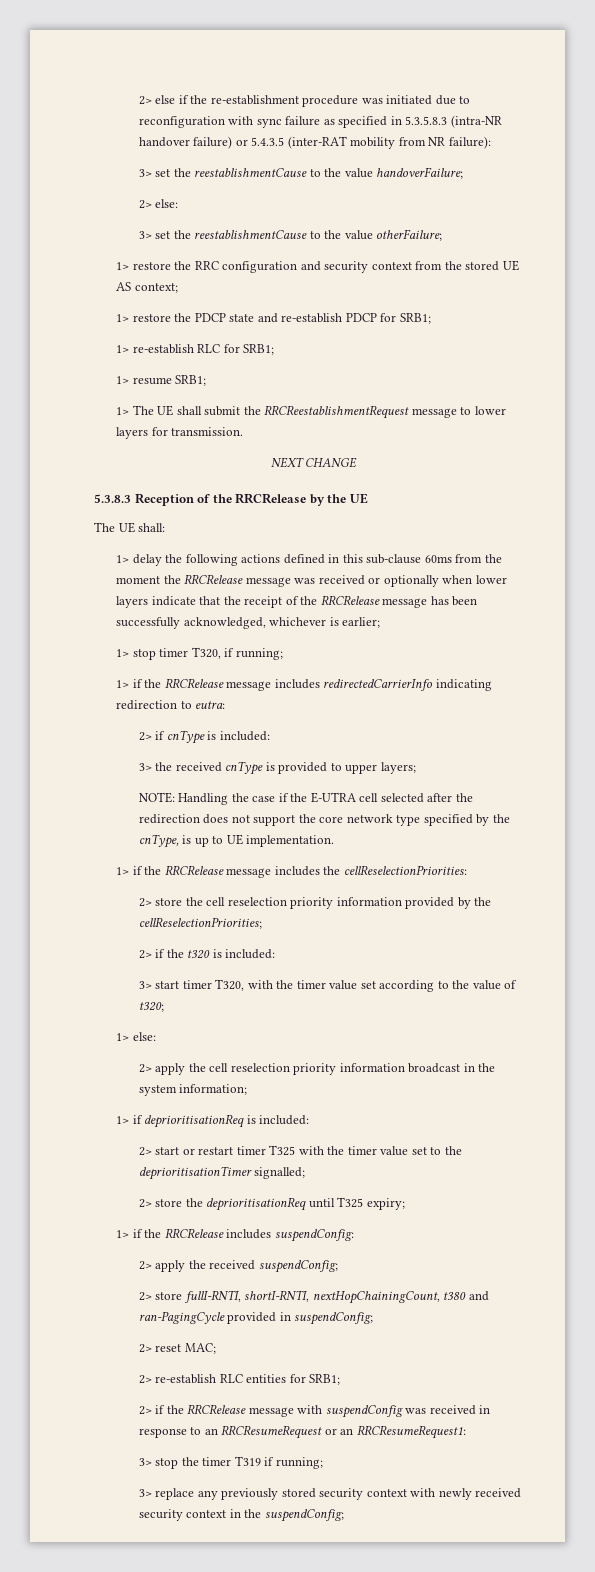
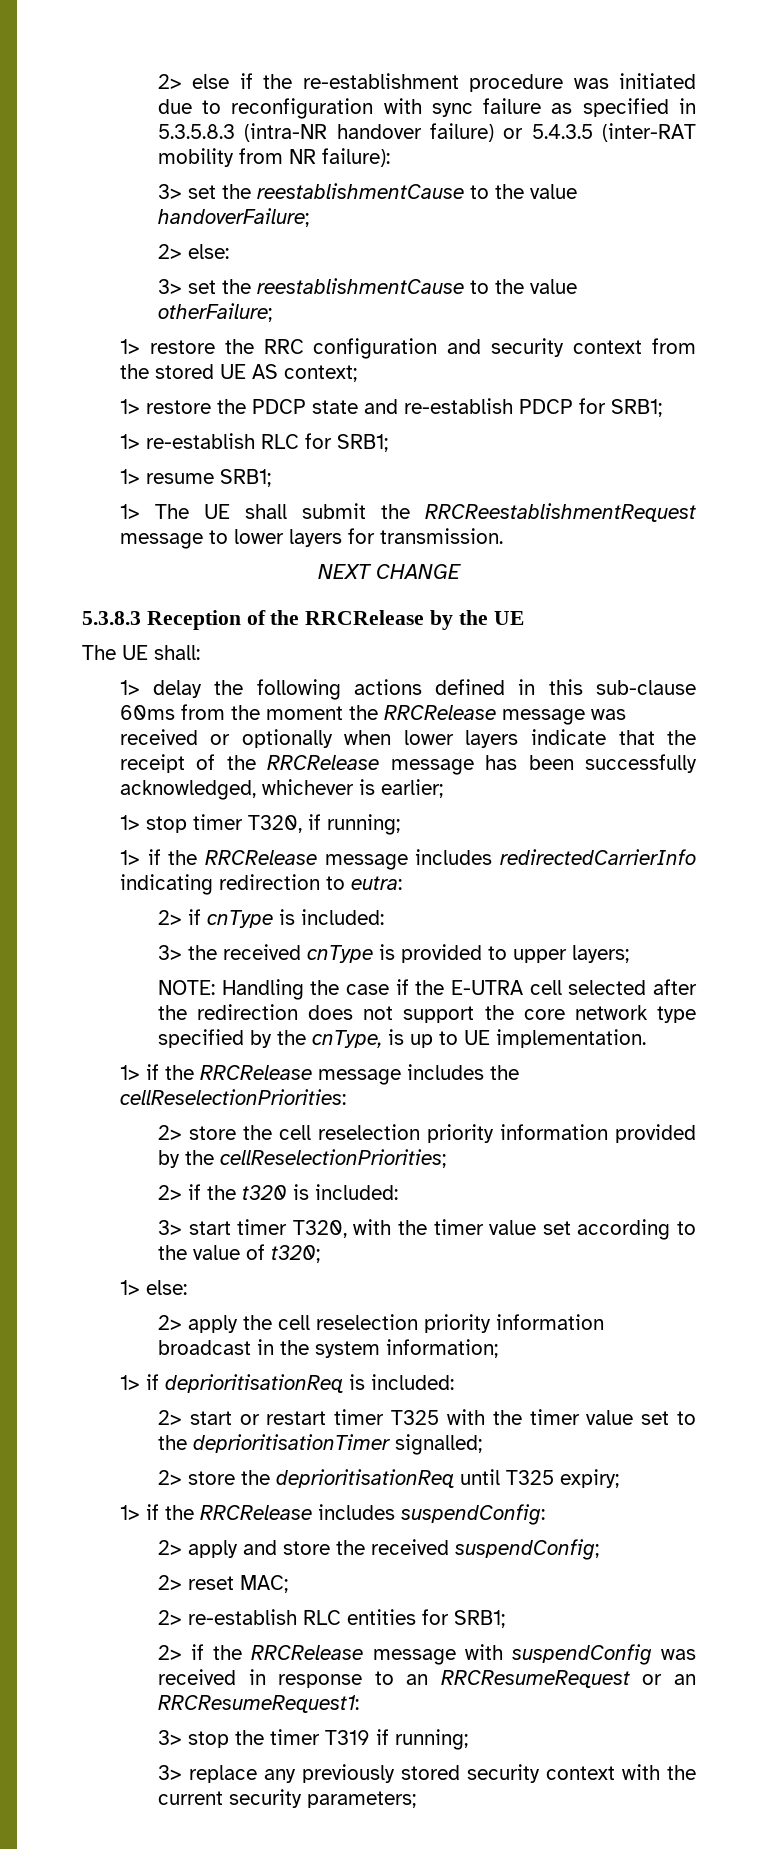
- 2> apply the received suspendConfig;
+ 2> apply and store the received suspendConfig;
- 2> store fullI-RNTI, shortI-RNTI, nextHopChainingCount, t380 and ran-PagingCycle provided in suspendConfig;
- 3> replace any previously stored security context with newly received security context in the suspendConfig;
+ 3> replace any previously stored security context with the current security parameters;

